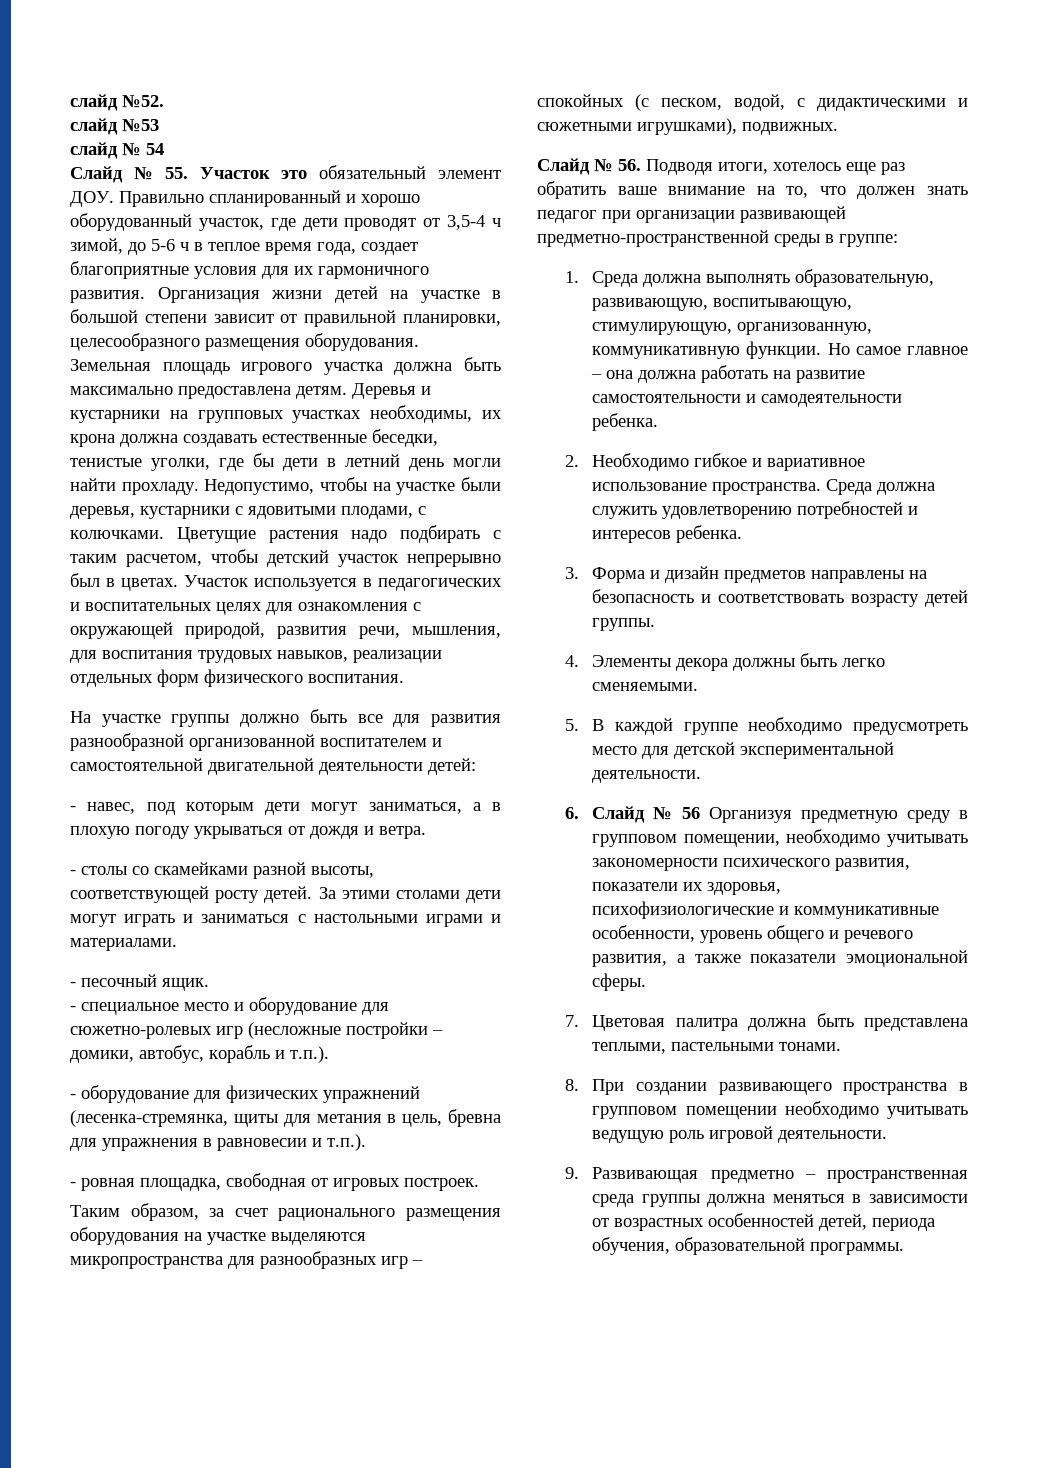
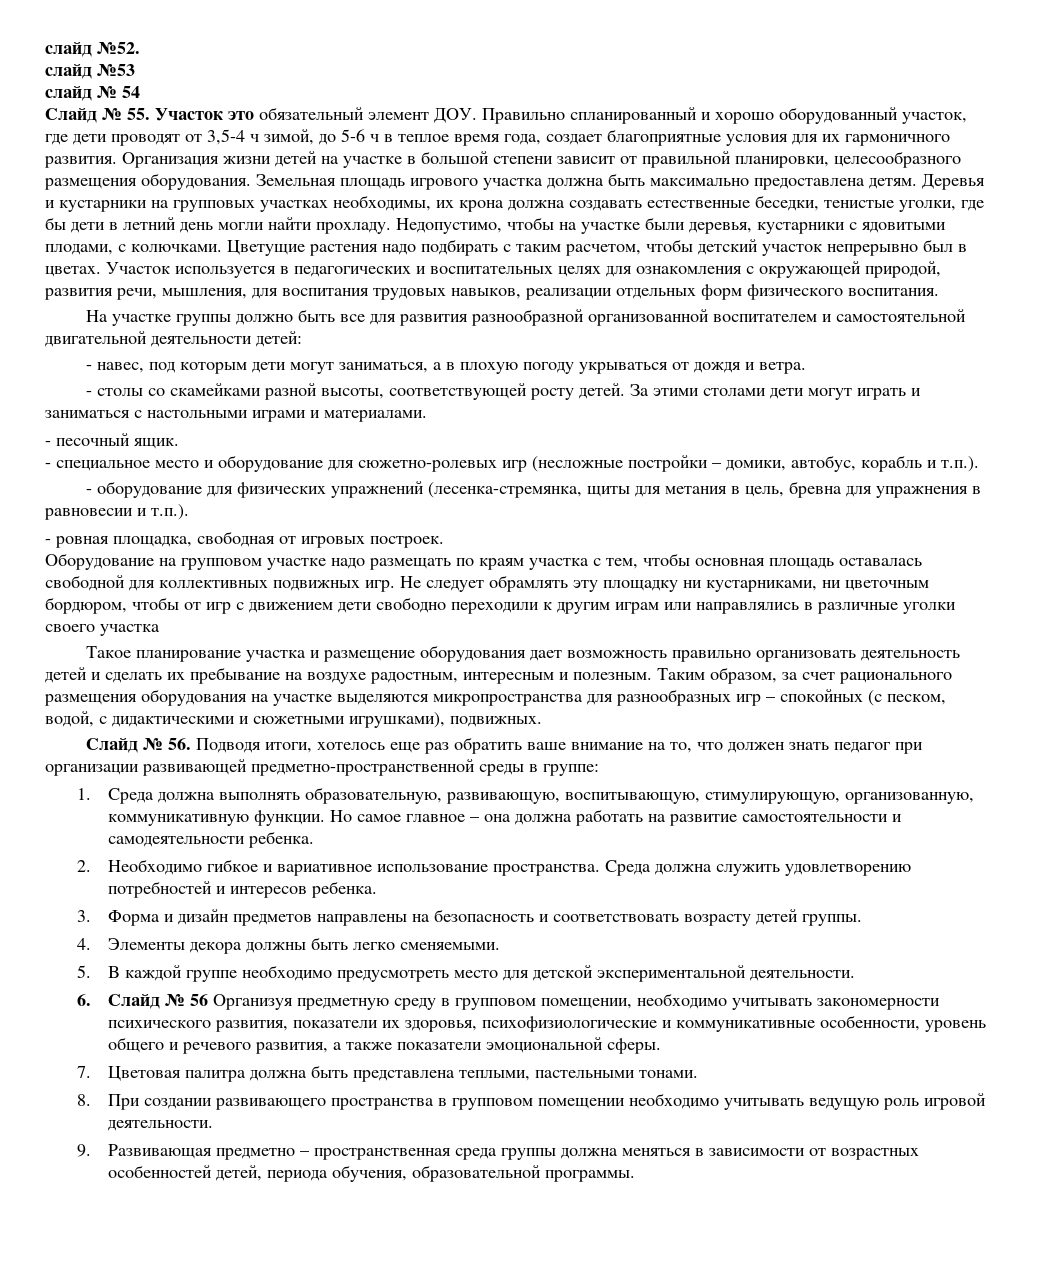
+ Оборудование на групповом участке надо размещать по краям участка с тем, чтобы основная площадь оставалась свободной для коллективных подвижных игр. Не следует обрамлять эту площадку ни кустарниками, ни цветочным бордюром, чтобы от игр с движением дети свободно переходили к другим играм или направлялись в различные уголки своего участка
+ Такое планирование участка и размещение оборудования дает возможность правильно организовать деятельность детей и сделать их пребывание на воздухе радостным, интересным и полезным.

